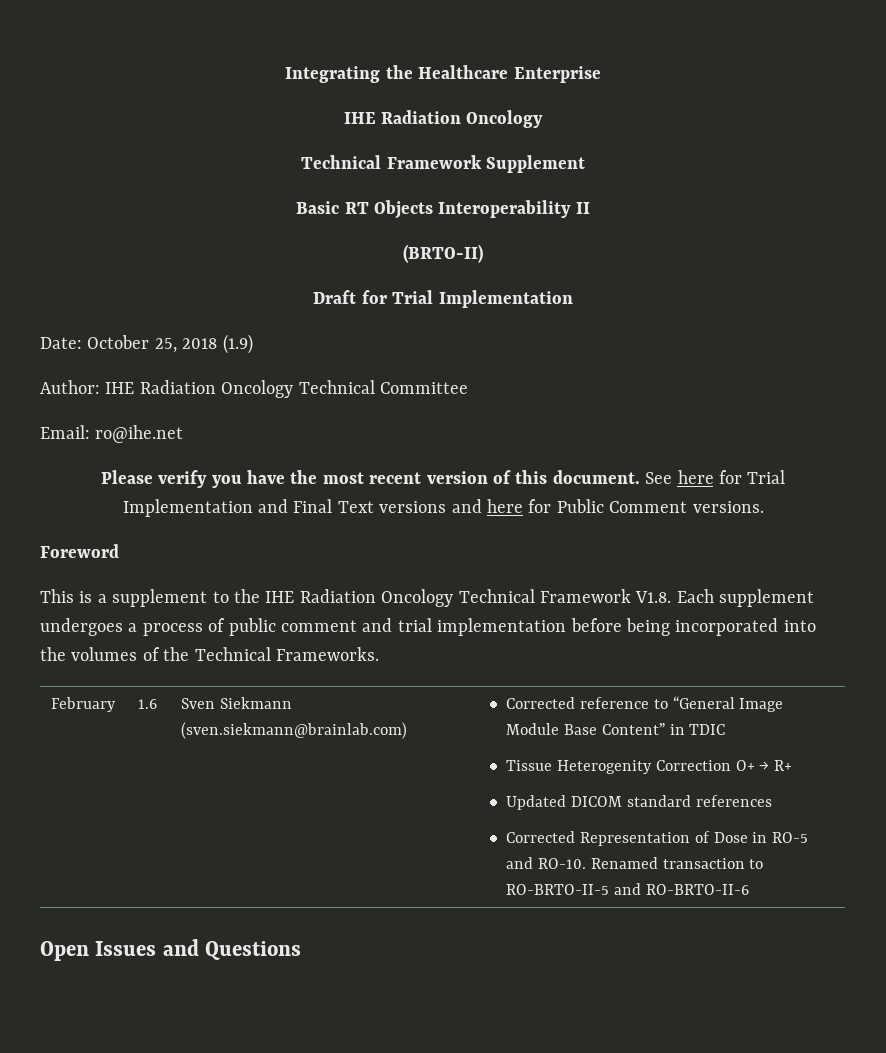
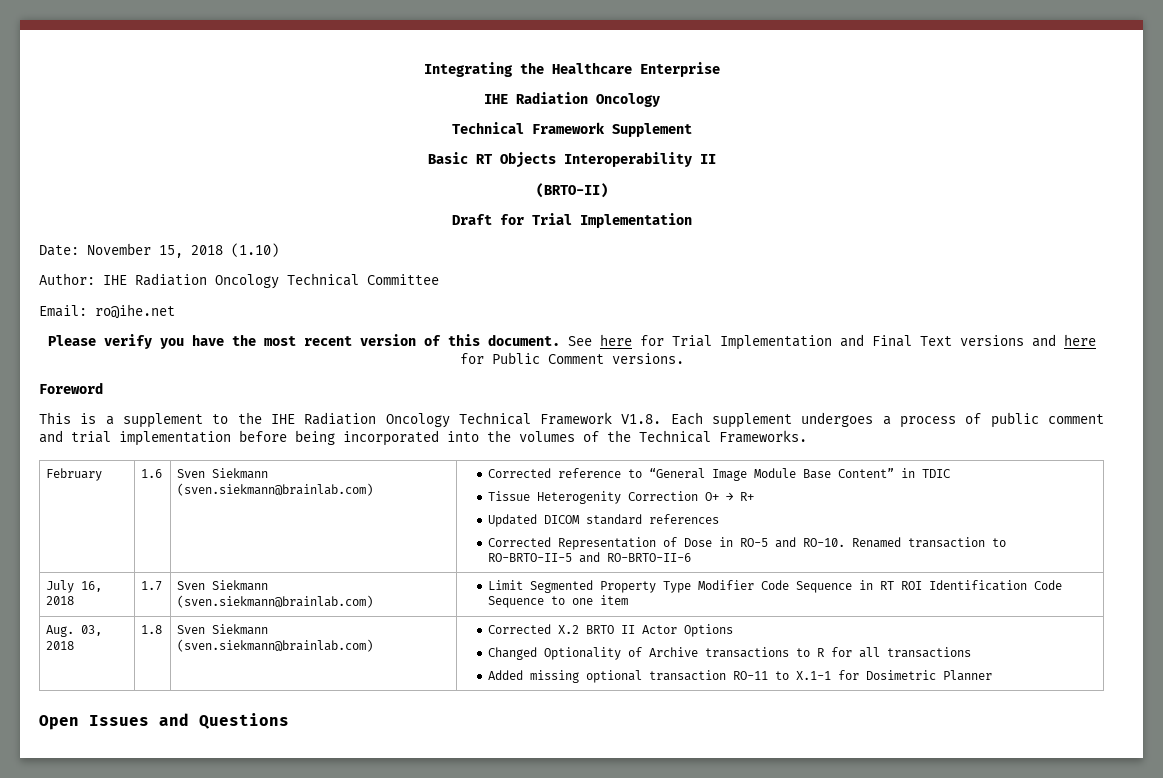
- Date: October 25, 2018 (1.9)
+ Date: November 15, 2018 (1.10)
+ July 16, 2018 | 1.7 | Sven Siekmann (sven.siekmann@brainlab.com) | Limit Segmented Property Type Modifier Code Sequence in RT ROI Identification Code Sequence to one item
+ Aug. 03, 2018 | 1.8 | Sven Siekmann (sven.siekmann@brainlab.com) | Corrected X.2 BRTO II Actor Options
+ Changed Optionality of Archive transactions to R for all transactions
+ Added missing optional transaction RO-11 to X.1-1 for Dosimetric Planner

